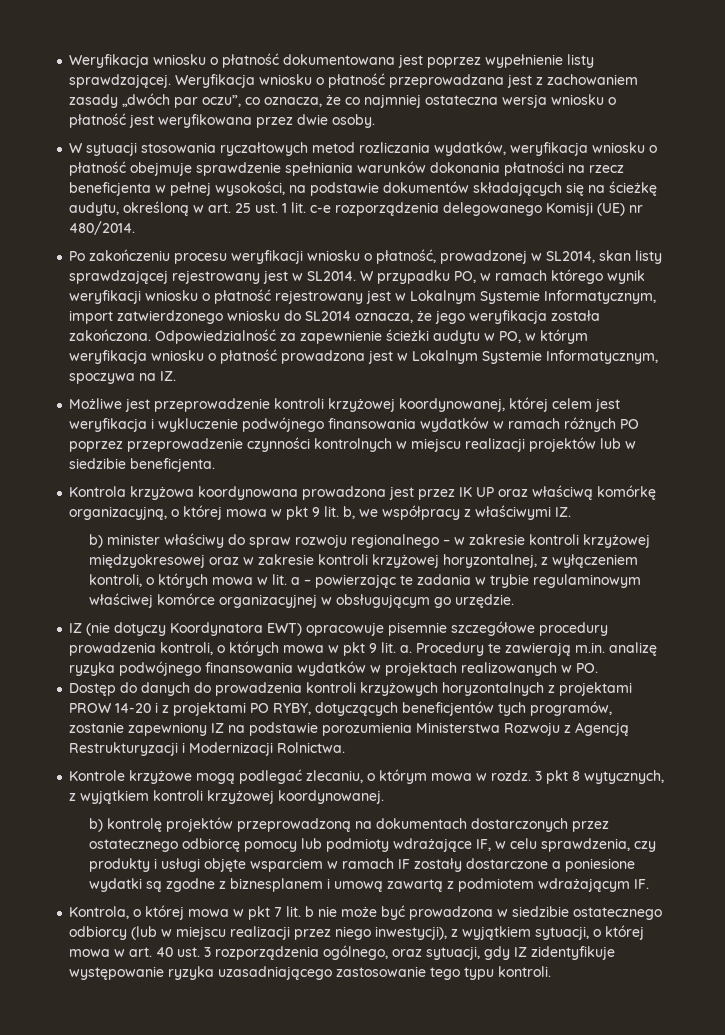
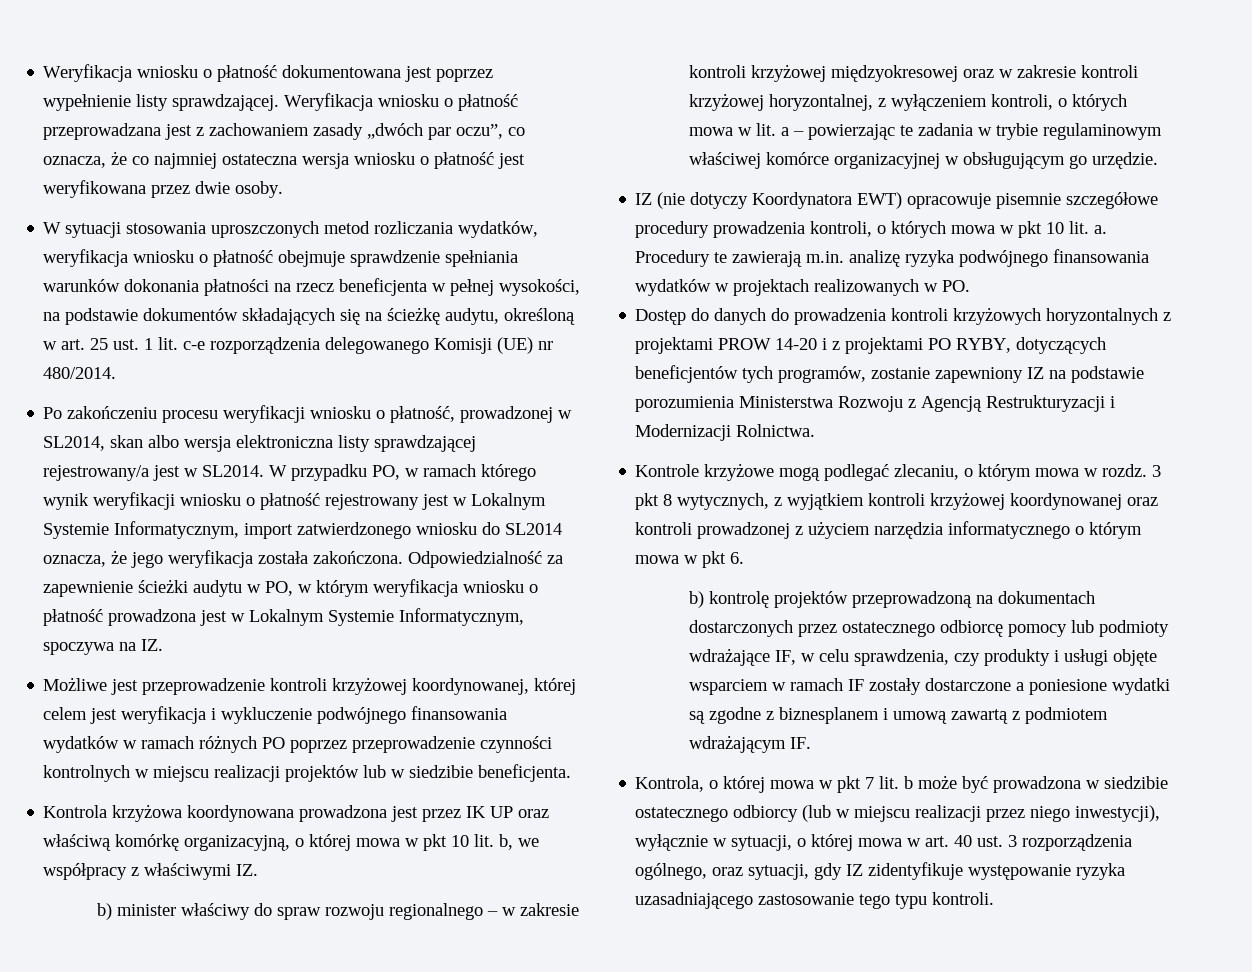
- W sytuacji stosowania ryczałtowych metod rozliczania wydatków, weryfikacja wniosku o płatność obejmuje sprawdzenie spełniania warunków dokonania płatności na rzecz beneficjenta w pełnej wysokości, na podstawie dokumentów składających się na ścieżkę audytu, określoną w art. 25 ust. 1 lit. c-e rozporządzenia delegowanego Komisji (UE) nr 480/2014.
+ W sytuacji stosowania uproszczonych metod rozliczania wydatków, weryfikacja wniosku o płatność obejmuje sprawdzenie spełniania warunków dokonania płatności na rzecz beneficjenta w pełnej wysokości, na podstawie dokumentów składających się na ścieżkę audytu, określoną w art. 25 ust. 1 lit. c-e rozporządzenia delegowanego Komisji (UE) nr 480/2014.
- Po zakończeniu procesu weryfikacji wniosku o płatność, prowadzonej w SL2014, skan listy sprawdzającej rejestrowany jest w SL2014.
+ Po zakończeniu procesu weryfikacji wniosku o płatność, prowadzonej w SL2014, skan albo wersja elektroniczna listy sprawdzającej rejestrowany/a jest w SL2014.
- Kontrola krzyżowa koordynowana prowadzona jest przez IK UP oraz właściwą komórkę organizacyjną, o której mowa w pkt 9 lit. b, we współpracy z właściwymi IZ.
+ Kontrola krzyżowa koordynowana prowadzona jest przez IK UP oraz właściwą komórkę organizacyjną, o której mowa w pkt 10 lit. b, we współpracy z właściwymi IZ.
- IZ (nie dotyczy Koordynatora EWT) opracowuje pisemnie szczegółowe procedury prowadzenia kontroli, o których mowa w pkt 9 lit. a.
+ IZ (nie dotyczy Koordynatora EWT) opracowuje pisemnie szczegółowe procedury prowadzenia kontroli, o których mowa w pkt 10 lit. a.
- 3 pkt 8 wytycznych, z wyjątkiem kontroli krzyżowej koordynowanej.
+ 3 pkt 8 wytycznych, z wyjątkiem kontroli krzyżowej koordynowanej oraz kontroli prowadzonej z użyciem narzędzia informatycznego o którym mowa w pkt 6.
- Kontrola, o której mowa w pkt 7 lit. b nie może być prowadzona w siedzibie ostatecznego odbiorcy (lub w miejscu realizacji przez niego inwestycji), z wyjątkiem sytuacji, o której mowa w art. 40 ust. 3 rozporządzenia ogólnego, oraz sytuacji, gdy IZ zidentyfikuje występowanie ryzyka uzasadniającego zastosowanie tego typu kontroli.
+ Kontrola, o której mowa w pkt 7 lit. b może być prowadzona w siedzibie ostatecznego odbiorcy (lub w miejscu realizacji przez niego inwestycji), wyłącznie w sytuacji, o której mowa w art. 40 ust. 3 rozporządzenia ogólnego, oraz sytuacji, gdy IZ zidentyfikuje występowanie ryzyka uzasadniającego zastosowanie tego typu kontroli.

